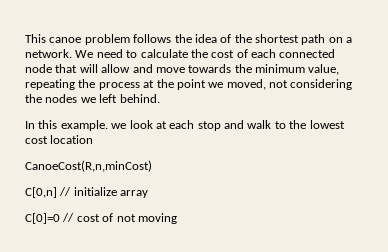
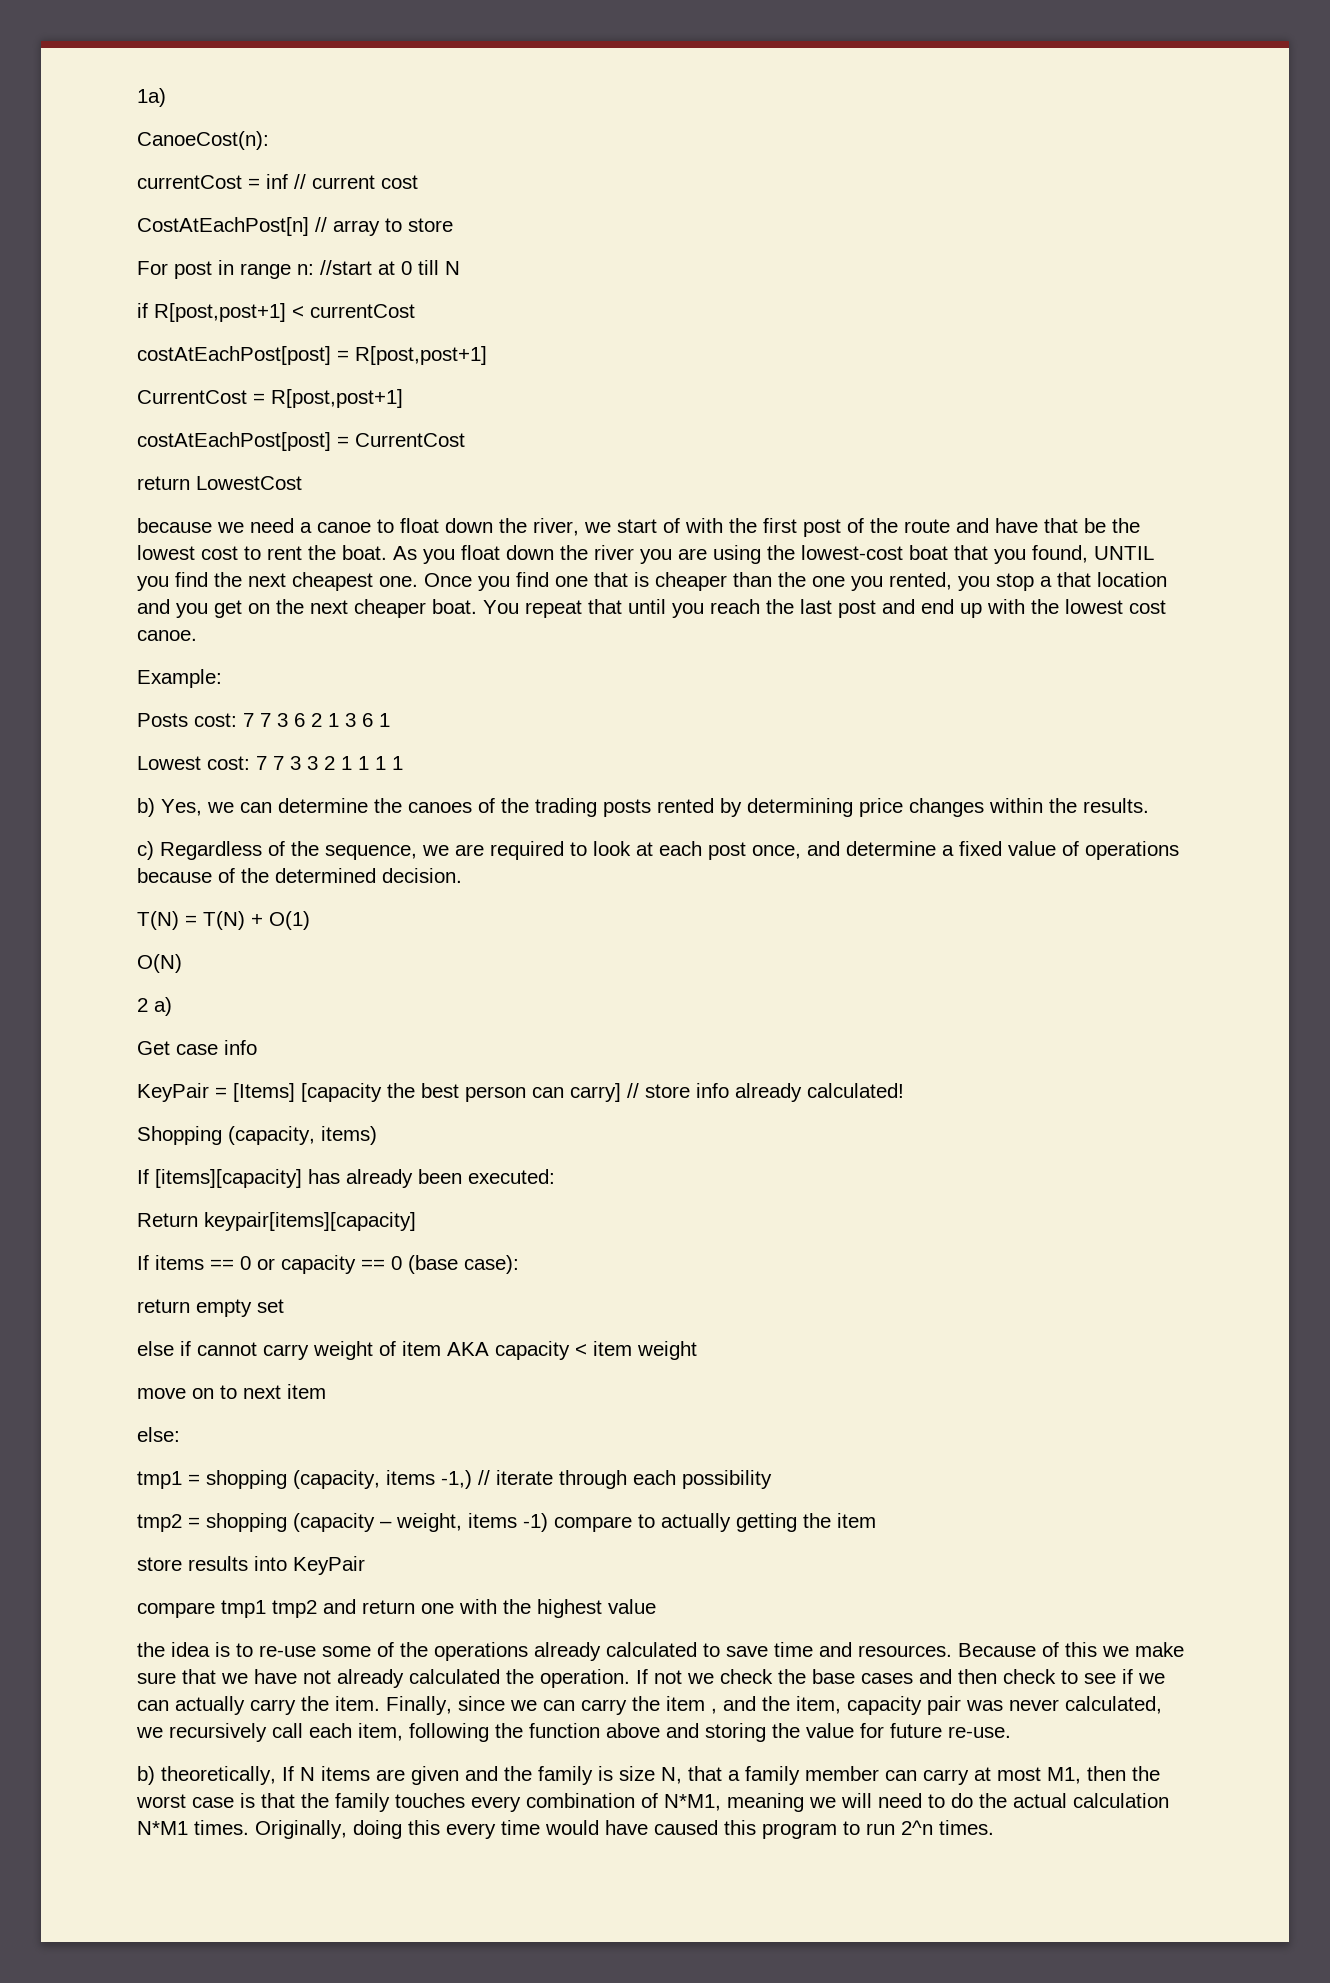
- This canoe problem follows the idea of the shortest path on a network. We need to calculate the cost of each connected node that will allow and move towards the minimum value, repeating the process at the point we moved, not considering the nodes we left behind.
- In this example. we look at each stop and walk to the lowest cost location
- CanoeCost(R,n,minCost)
- C[0,n] // initialize array
- C[0]=0 // cost of not moving
+ 1a)
+ CanoeCost(n):
+ currentCost = inf // current cost
+ CostAtEachPost[n] // array to store
+ For post in range n: //start at 0 till N
+ if R[post,post+1] < currentCost
+ costAtEachPost[post] = R[post,post+1]
+ CurrentCost = R[post,post+1]
+ costAtEachPost[post] = CurrentCost
+ return LowestCost
+ because we need a canoe to float down the river, we start of with the first post of the route and have that be the lowest cost to rent the boat. As you float down the river you are using the lowest-cost boat that you found, UNTIL you find the next cheapest one. Once you find one that is cheaper than the one you rented, you stop a that location and you get on the next cheaper boat. You repeat that until you reach the last post and end up with the lowest cost canoe.
+ Example:
+ Posts cost: 7 7 3 6 2 1 3 6 1
+ Lowest cost: 7 7 3 3 2 1 1 1 1
+ b) Yes, we can determine the canoes of the trading posts rented by determining price changes within the results.
+ c) Regardless of the sequence, we are required to look at each post once, and determine a fixed value of operations because of the determined decision.
+ T(N) = T(N) + O(1)
+ O(N)
+ 2 a)
+ Get case info
+ KeyPair = [Items] [capacity the best person can carry] // store info already calculated!
+ Shopping (capacity, items)
+ If [items][capacity] has already been executed:
+ Return keypair[items][capacity]
+ If items == 0 or capacity == 0 (base case):
+ return empty set
+ else if cannot carry weight of item AKA capacity < item weight
+ move on to next item
+ else:
+ tmp1 = shopping (capacity, items -1,) // iterate through each possibility
+ tmp2 = shopping (capacity – weight, items -1) compare to actually getting the item
+ store results into KeyPair
+ compare tmp1 tmp2 and return one with the highest value
+ the idea is to re-use some of the operations already calculated to save time and resources. Because of this we make sure that we have not already calculated the operation. If not we check the base cases and then check to see if we can actually carry the item. Finally, since we can carry the item , and the item, capacity pair was never calculated, we recursively call each item, following the function above and storing the value for future re-use.
+ b) theoretically, If N items are given and the family is size N, that a family member can carry at most M1, then the worst case is that the family touches every combination of N*M1, meaning we will need to do the actual calculation N*M1 times. Originally, doing this every time would have caused this program to run 2^n times.

